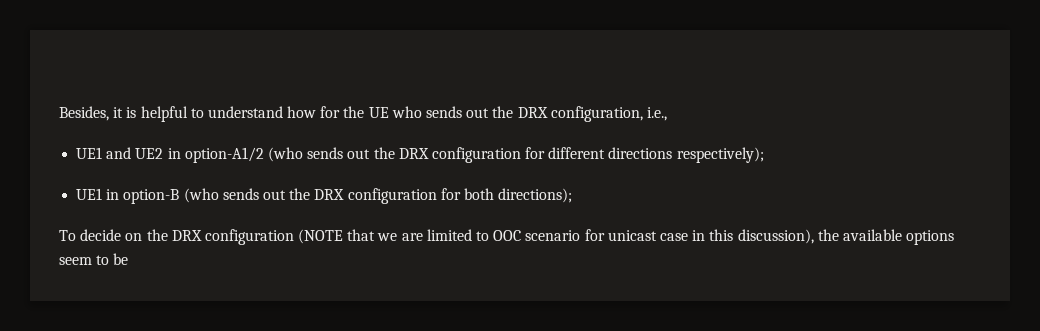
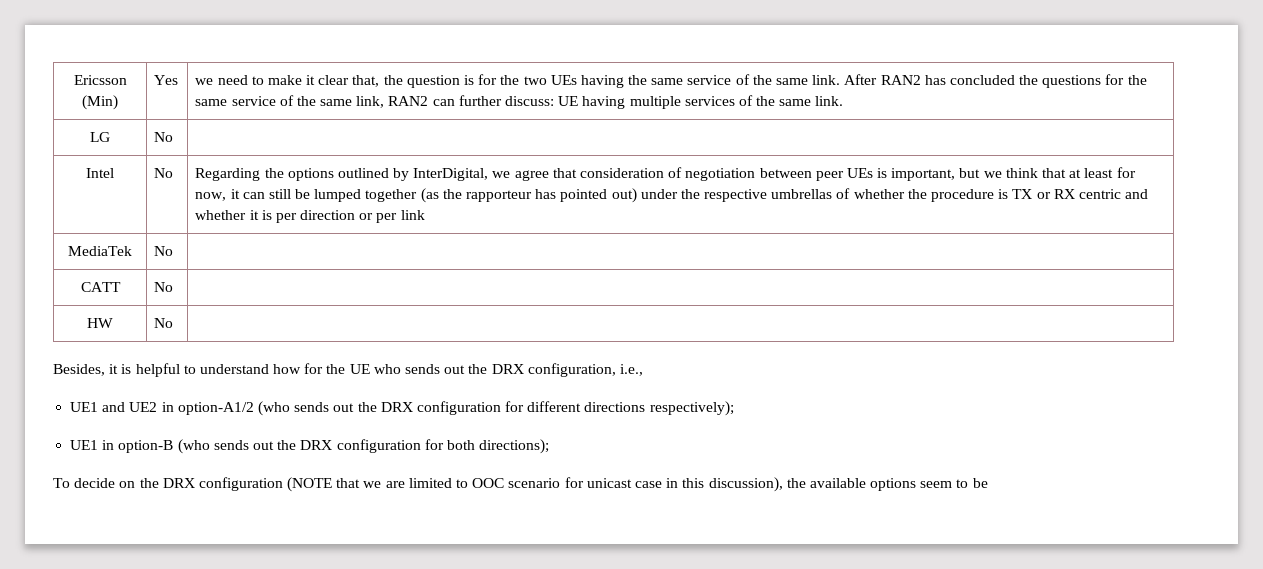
+ Ericsson (Min) | Yes | we need to make it clear that, the question is for the two UEs having the same service of the same link. After RAN2 has concluded the questions for the same service of the same link, RAN2 can further discuss: UE having multiple services of the same link.
+ LG | No |
+ Intel | No | Regarding the options outlined by InterDigital, we agree that consideration of negotiation between peer UEs is important, but we think that at least for now, it can still be lumped together (as the rapporteur has pointed out) under the respective umbrellas of whether the procedure is TX or RX centric and whether it is per direction or per link
+ MediaTek | No |
+ CATT | No |
+ HW | No |

